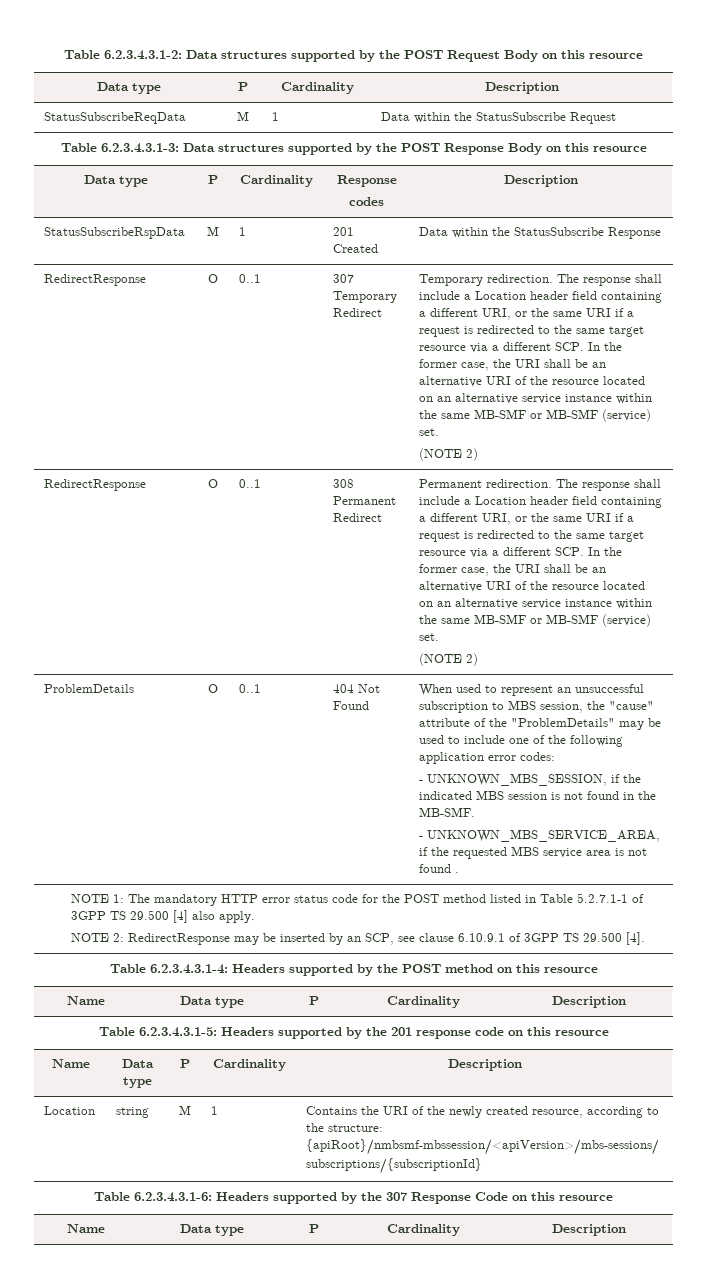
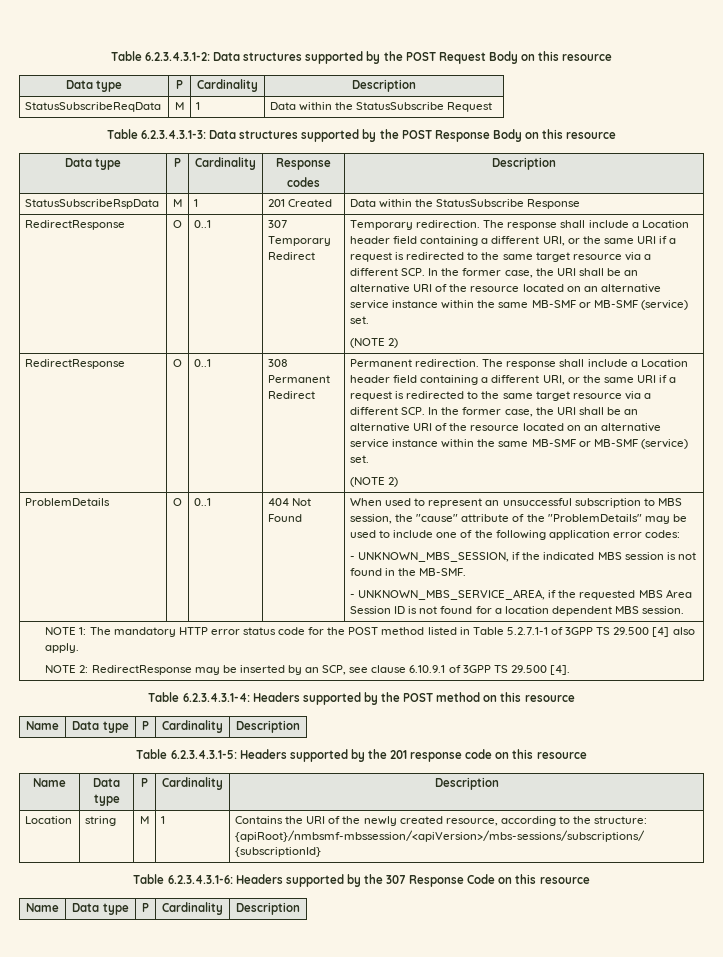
- - UNKNOWN_MBS_SERVICE_AREA, if the requested MBS service area is not found .
+ - UNKNOWN_MBS_SERVICE_AREA, if the requested MBS Area Session ID is not found for a location dependent MBS session.

